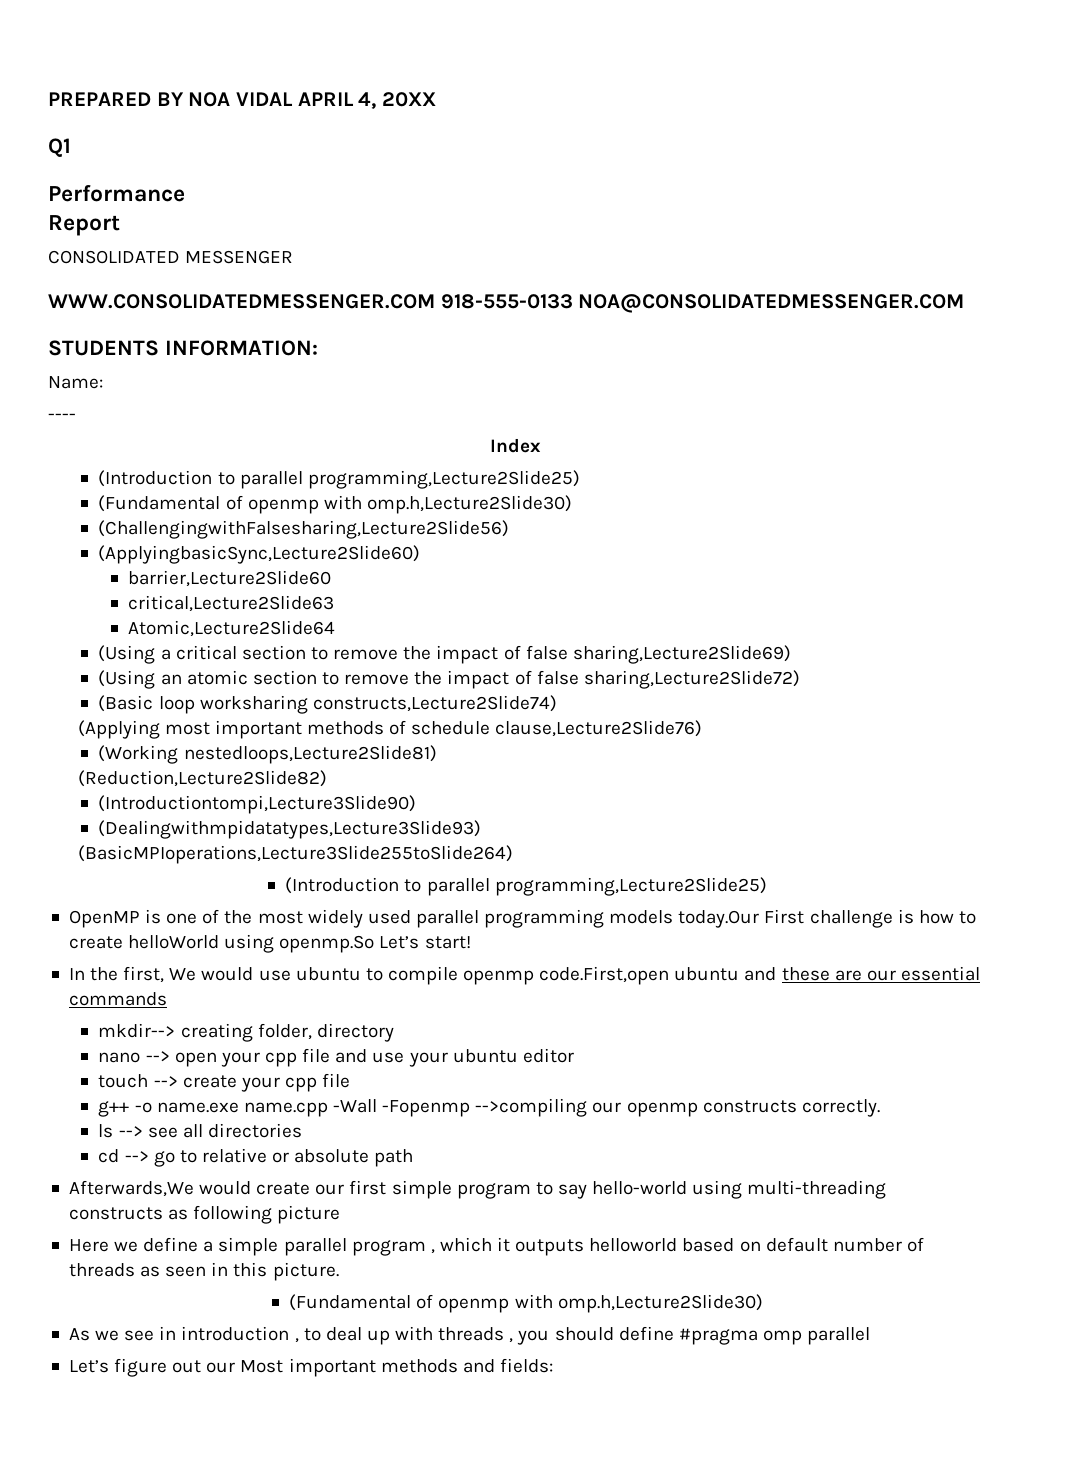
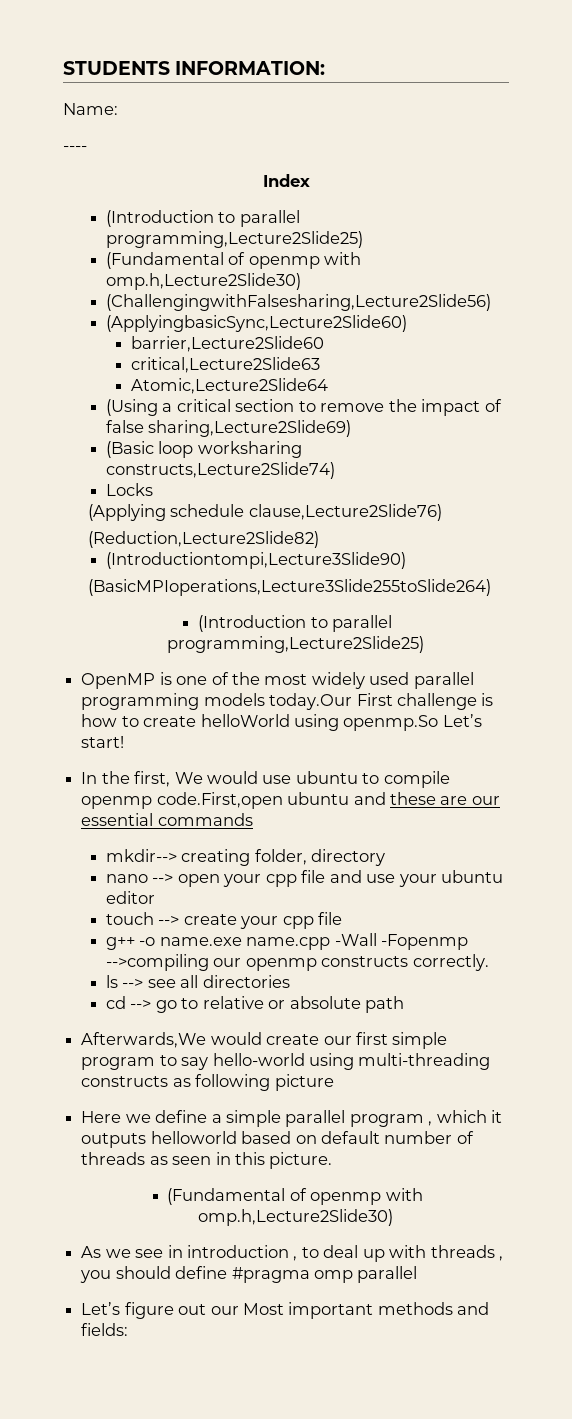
- PREPARED BY NOA VIDAL APRIL 4, 20XX
- Q1
- Performance
- Report
- CONSOLIDATED MESSENGER
- WWW.CONSOLIDATEDMESSENGER.COM 918-555-0133 NOA@CONSOLIDATEDMESSENGER.COM
- (Using an atomic section to remove the impact of false sharing,Lecture2Slide72)
+ Locks
- (Applying most important methods of schedule clause,Lecture2Slide76)
+ (Applying schedule clause,Lecture2Slide76)
- (Working nestedloops,Lecture2Slide81)
- (Dealingwithmpidatatypes,Lecture3Slide93)

